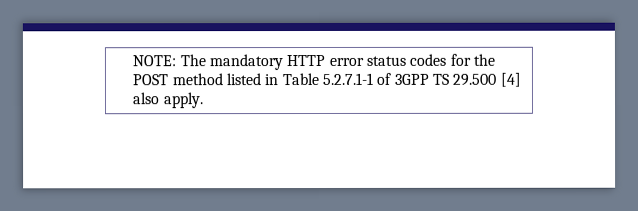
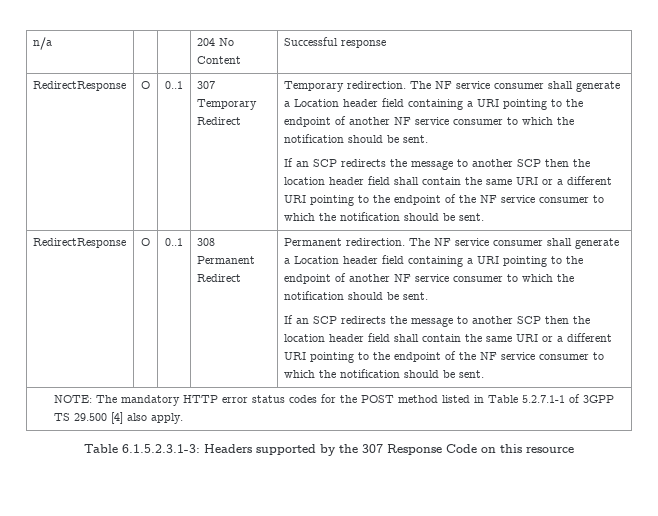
+ n/a | | | 204 No Content | Successful response
+ RedirectResponse | O | 0..1 | 307 Temporary Redirect | Temporary redirection. The NF service consumer shall generate a Location header field containing a URI pointing to the endpoint of another NF service consumer to which the notification should be sent.
+ If an SCP redirects the message to another SCP then the location header field shall contain the same URI or a different URI pointing to the endpoint of the NF service consumer to which the notification should be sent.
+ RedirectResponse | O | 0..1 | 308 Permanent Redirect | Permanent redirection. The NF service consumer shall generate a Location header field containing a URI pointing to the endpoint of another NF service consumer to which the notification should be sent.
+ If an SCP redirects the message to another SCP then the location header field shall contain the same URI or a different URI pointing to the endpoint of the NF service consumer to which the notification should be sent.
+ Table 6.1.5.2.3.1-3: Headers supported by the 307 Response Code on this resource

